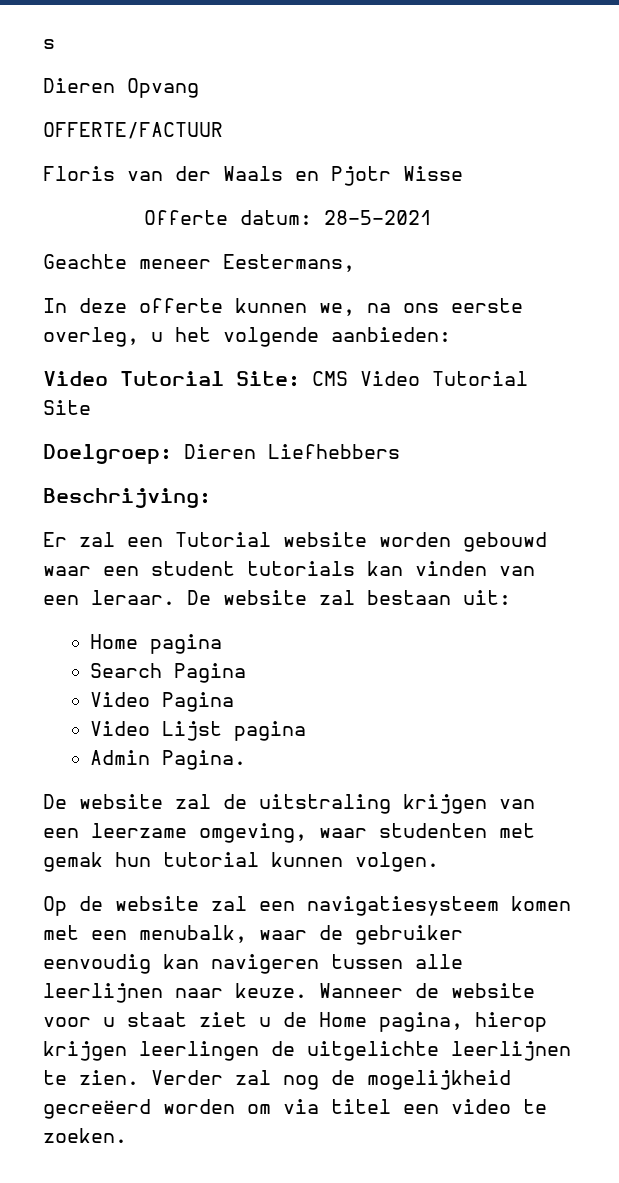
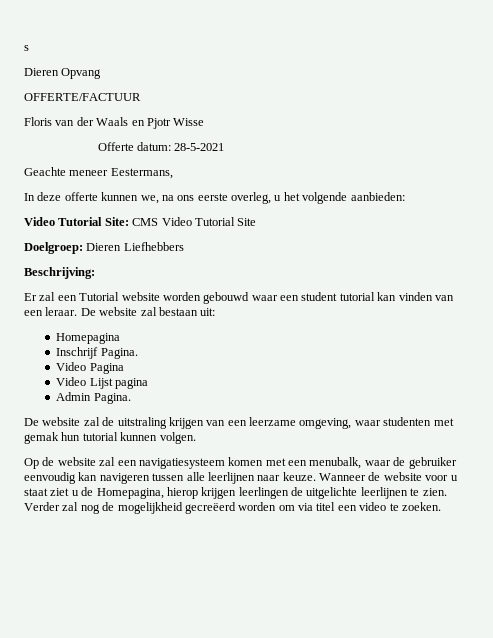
- Er zal een Tutorial website worden gebouwd waar een student tutorials kan vinden van een leraar.
+ Er zal een Tutorial website worden gebouwd waar een student tutorial kan vinden van een leraar.
- Home pagina
- Search Pagina
+ Homepagina
+ Inschrijf Pagina.
- Wanneer de website voor u staat ziet u de Home pagina, hierop krijgen leerlingen de uitgelichte leerlijnen te zien.
+ Wanneer de website voor u staat ziet u de Homepagina, hierop krijgen leerlingen de uitgelichte leerlijnen te zien.

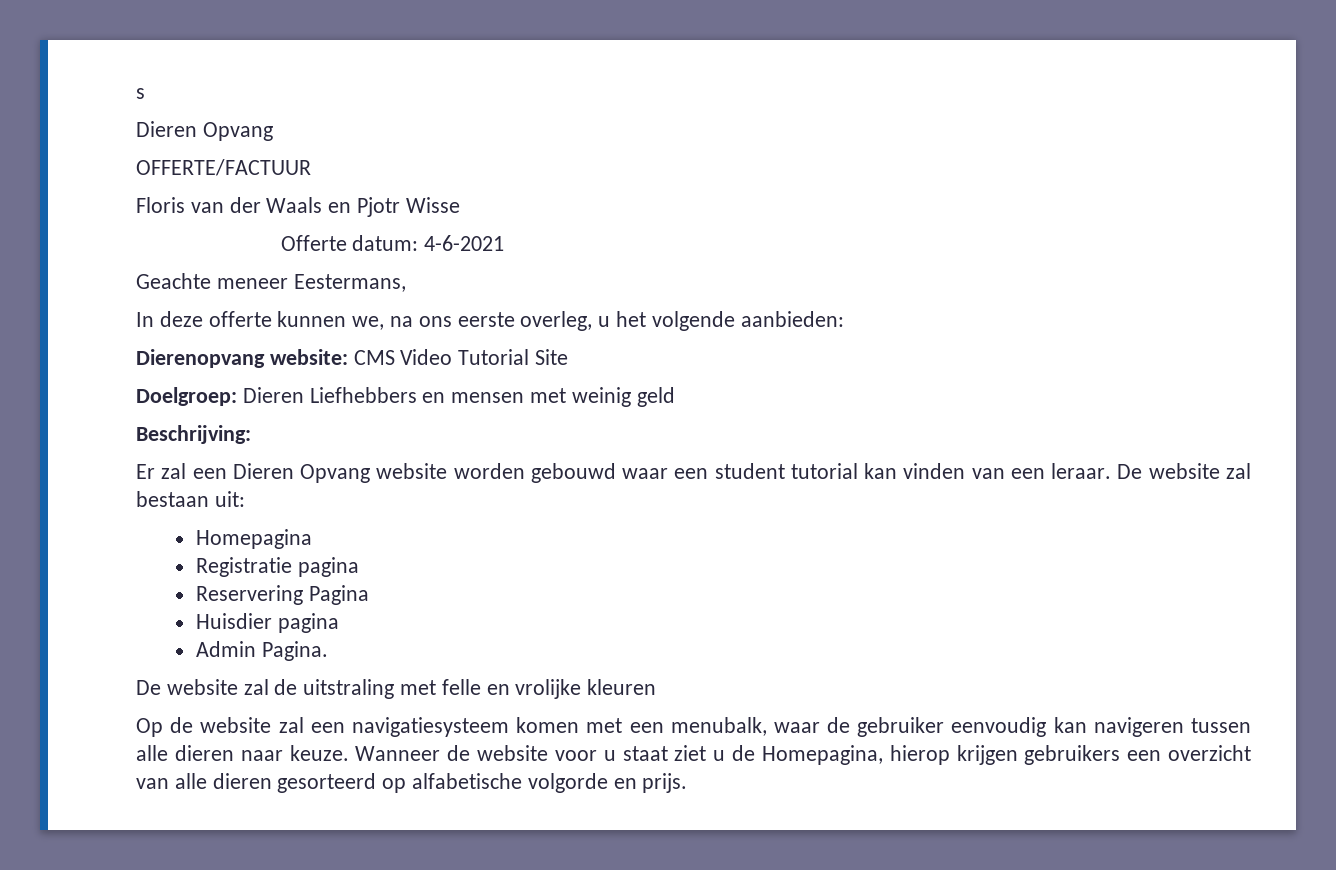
- Offerte datum: 28-5-2021
+ Offerte datum: 4-6-2021
- Video Tutorial Site: CMS Video Tutorial Site
+ Dierenopvang website: CMS Video Tutorial Site
- Doelgroep: Dieren Liefhebbers
+ Doelgroep: Dieren Liefhebbers en mensen met weinig geld
- Er zal een Tutorial website worden gebouwd waar een student tutorial kan vinden van een leraar.
+ Er zal een Dieren Opvang website worden gebouwd waar een student tutorial kan vinden van een leraar.
- Inschrijf Pagina.
- Video Pagina
+ Registratie pagina
+ Reservering Pagina
- Video Lijst pagina
+ Huisdier pagina
- De website zal de uitstraling krijgen van een leerzame omgeving, waar studenten met gemak hun tutorial kunnen volgen.
+ De website zal de uitstraling met felle en vrolijke kleuren
- Op de website zal een navigatiesysteem komen met een menubalk, waar de gebruiker eenvoudig kan navigeren tussen alle leerlijnen naar keuze.
+ Op de website zal een navigatiesysteem komen met een menubalk, waar de gebruiker eenvoudig kan navigeren tussen alle dieren naar keuze.
- Wanneer de website voor u staat ziet u de Homepagina, hierop krijgen leerlingen de uitgelichte leerlijnen te zien. Verder zal nog de mogelijkheid gecreëerd worden om via titel een video te zoeken.
+ Wanneer de website voor u staat ziet u de Homepagina, hierop krijgen gebruikers een overzicht van alle dieren gesorteerd op alfabetische volgorde en prijs.

